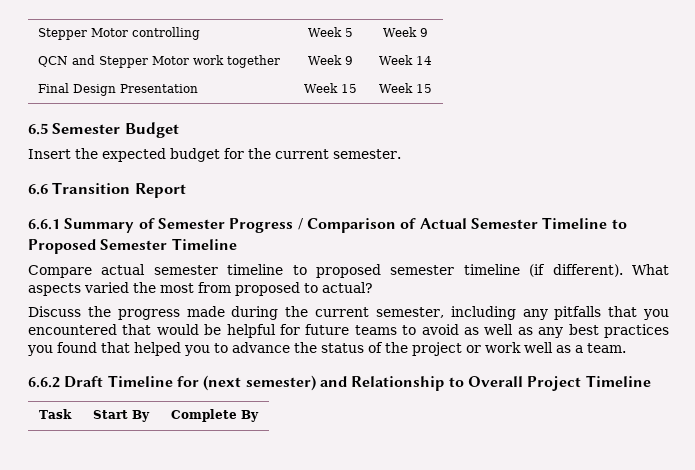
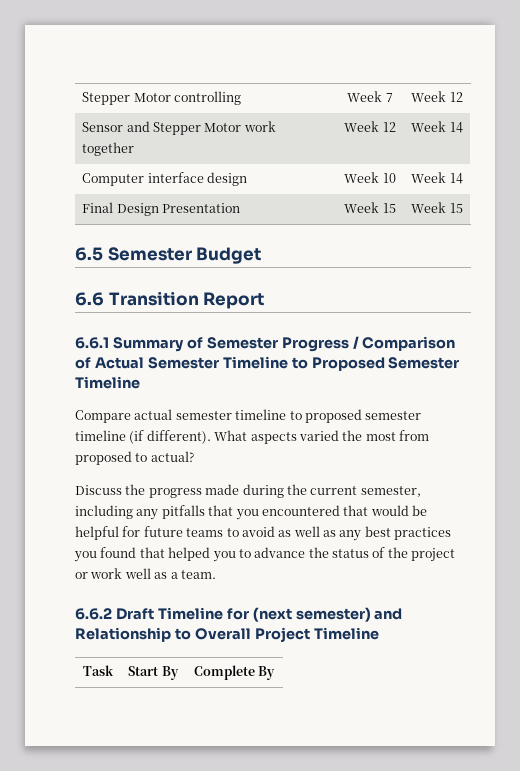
- Stepper Motor controlling | Week 5 | Week 9
- QCN and Stepper Motor work together | Week 9 | Week 14
+ Stepper Motor controlling | Week 7 | Week 12
+ Sensor and Stepper Motor work together | Week 12 | Week 14
+ Computer interface design | Week 10 | Week 14
- Insert the expected budget for the current semester.

